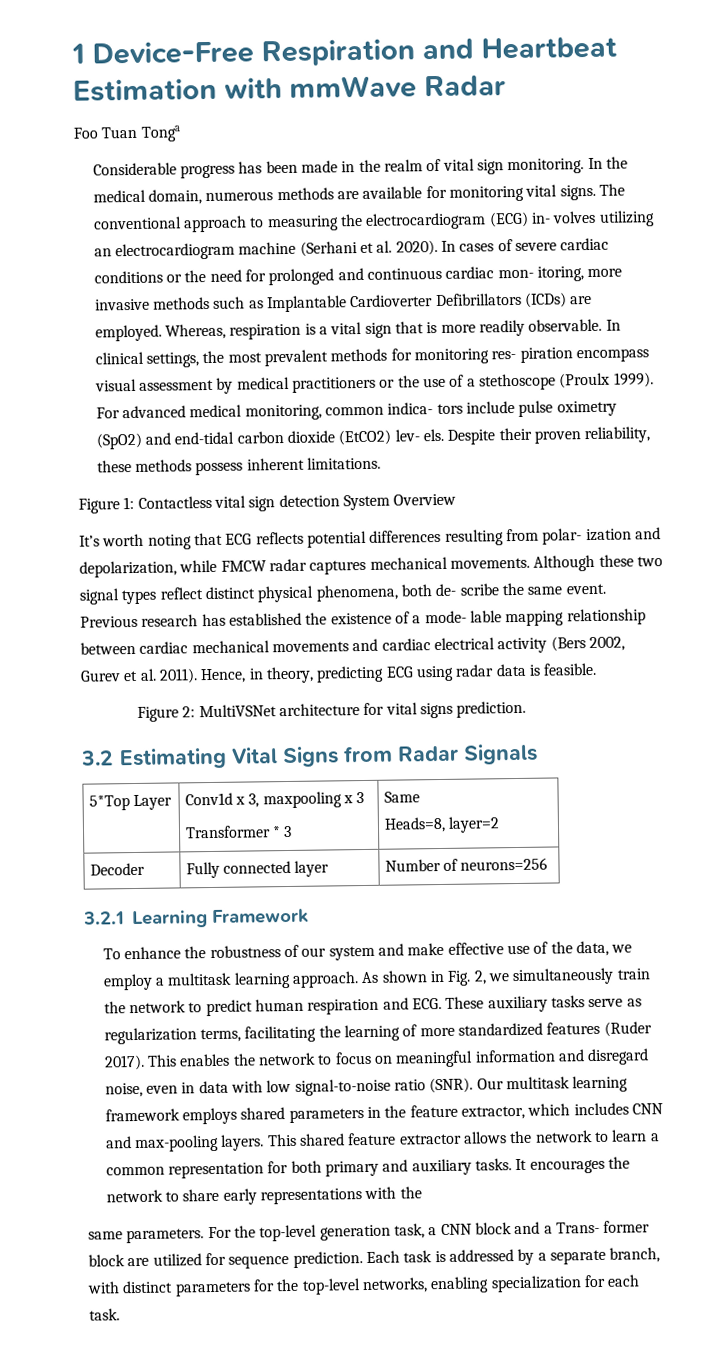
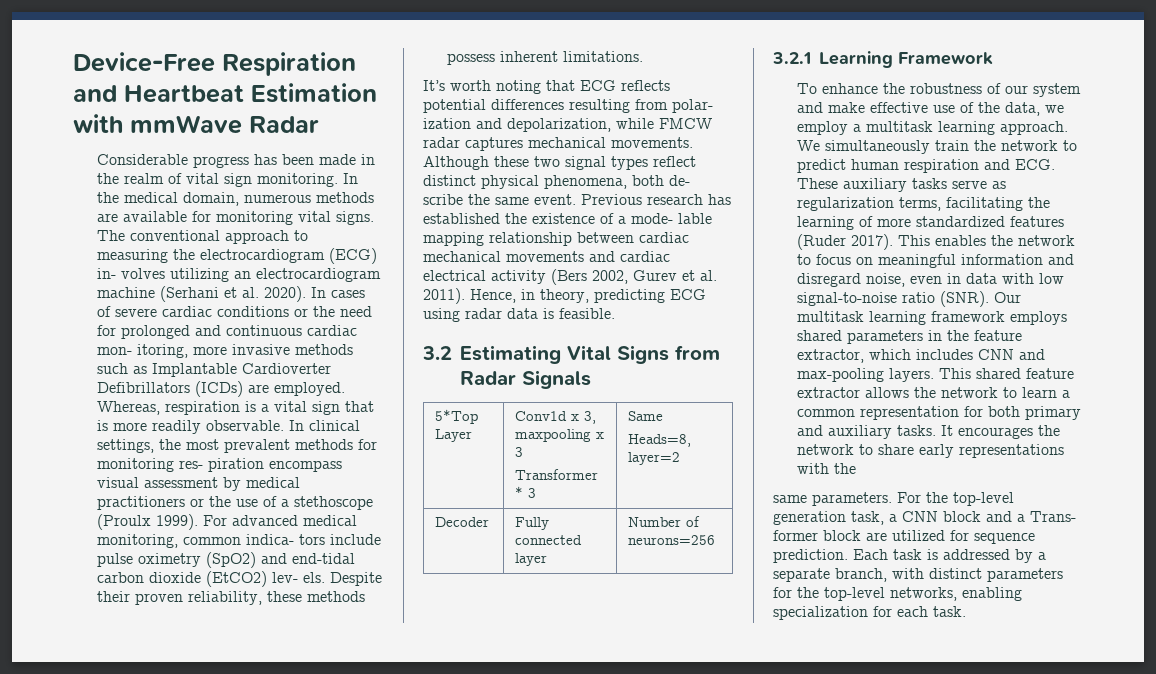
- 1 Device-Free Respiration and Heartbeat Estimation with mmWave Radar
+ Device-Free Respiration and Heartbeat Estimation with mmWave Radar
- Foo Tuan Tonga
- Figure 1: Contactless vital sign detection System Overview
- Figure 2: MultiVSNet architecture for vital signs prediction.
- As shown in Fig. 2, we simultaneously train the network to predict human respiration and ECG. These auxiliary tasks serve as regularization terms, facilitating the learning of more standardized features (Ruder 2017).
+ We simultaneously train the network to predict human respiration and ECG. These auxiliary tasks serve as regularization terms, facilitating the learning of more standardized features (Ruder 2017).

